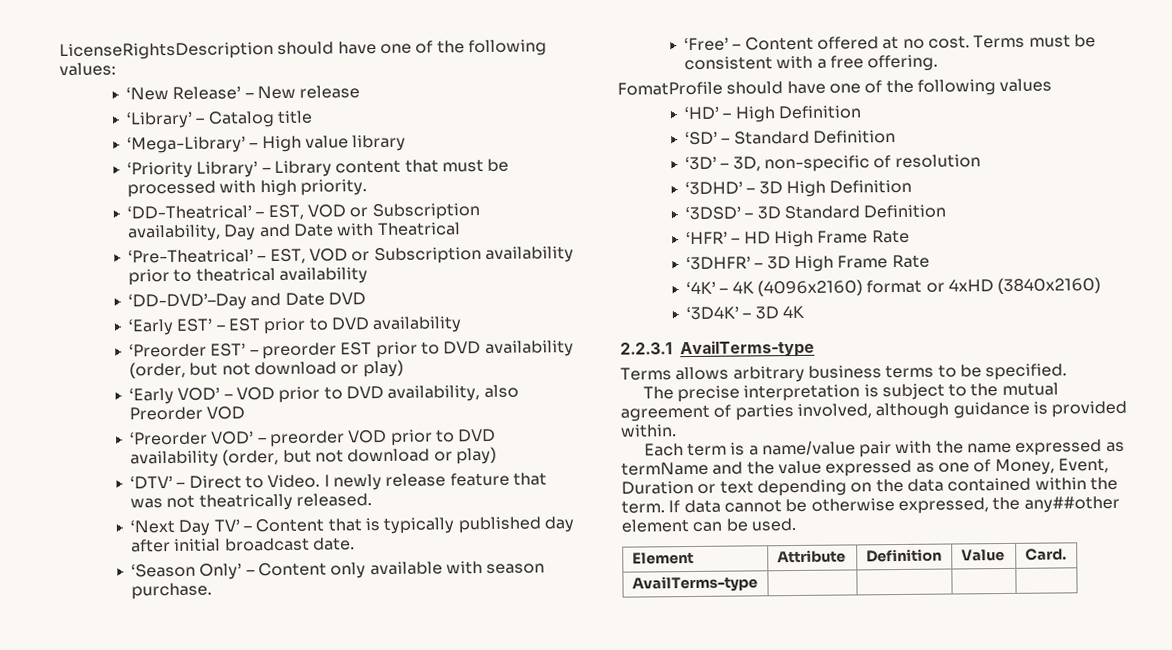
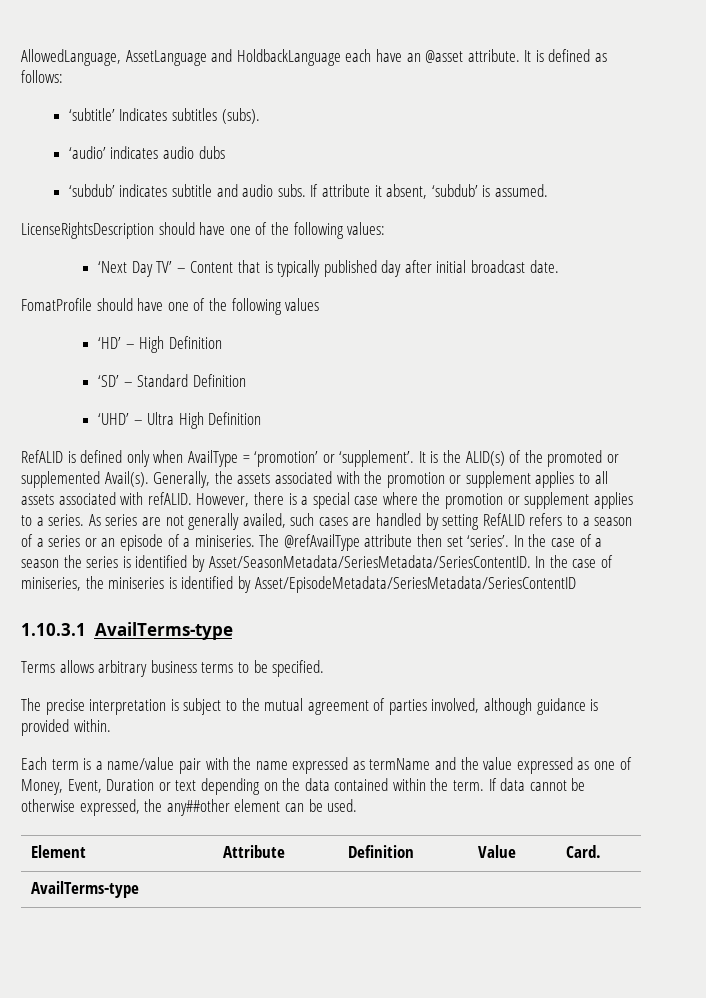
+ AllowedLanguage, AssetLanguage and HoldbackLanguage each have an @asset attribute. It is defined as follows:
+ ‘subtitle’ Indicates subtitles (subs).
+ ‘audio’ indicates audio dubs
+ ‘subdub’ indicates subtitle and audio subs. If attribute it absent, ‘subdub’ is assumed.
- ‘New Release’ – New release
- ‘Library’ – Catalog title
- ‘Mega-Library’ – High value library
- ‘Priority Library’ – Library content that must be processed with high priority.
- ‘DD-Theatrical’ – EST, VOD or Subscription availability, Day and Date with Theatrical
- ‘Pre-Theatrical’ – EST, VOD or Subscription availability prior to theatrical availability
- ‘DD-DVD’–Day and Date DVD
- ‘Early EST’ – EST prior to DVD availability
- ‘Preorder EST’ – preorder EST prior to DVD availability (order, but not download or play)
- ‘Early VOD’ – VOD prior to DVD availability, also Preorder VOD
- ‘Preorder VOD’ – preorder VOD prior to DVD availability (order, but not download or play)
- ‘DTV’ – Direct to Video. I newly release feature that was not theatrically released.
- ‘Season Only’ – Content only available with season purchase.
- ‘Free’ – Content offered at no cost. Terms must be consistent with a free offering.
- ‘3D’ – 3D, non-specific of resolution
- ‘3DHD’ – 3D High Definition
- ‘3DSD’ – 3D Standard Definition
- ‘HFR’ – HD High Frame Rate
- ‘3DHFR’ – 3D High Frame Rate
- ‘4K’ – 4K (4096x2160) format or 4xHD (3840x2160)
- ‘3D4K’ – 3D 4K
- 2.2.3.1 AvailTerms-type
+ ‘UHD’ – Ultra High Definition
+ RefALID is defined only when AvailType = ‘promotion’ or ‘supplement’. It is the ALID(s) of the promoted or supplemented Avail(s). Generally, the assets associated with the promotion or supplement applies to all assets associated with refALID. However, there is a special case where the promotion or supplement applies to a series. As series are not generally availed, such cases are handled by setting RefALID refers to a season of a series or an episode of a miniseries. The @refAvailType attribute then set ‘series’. In the case of a season the series is identified by Asset/SeasonMetadata/SeriesMetadata/SeriesContentID. In the case of miniseries, the miniseries is identified by Asset/EpisodeMetadata/SeriesMetadata/SeriesContentID
+ 1.10.3.1 AvailTerms-type

